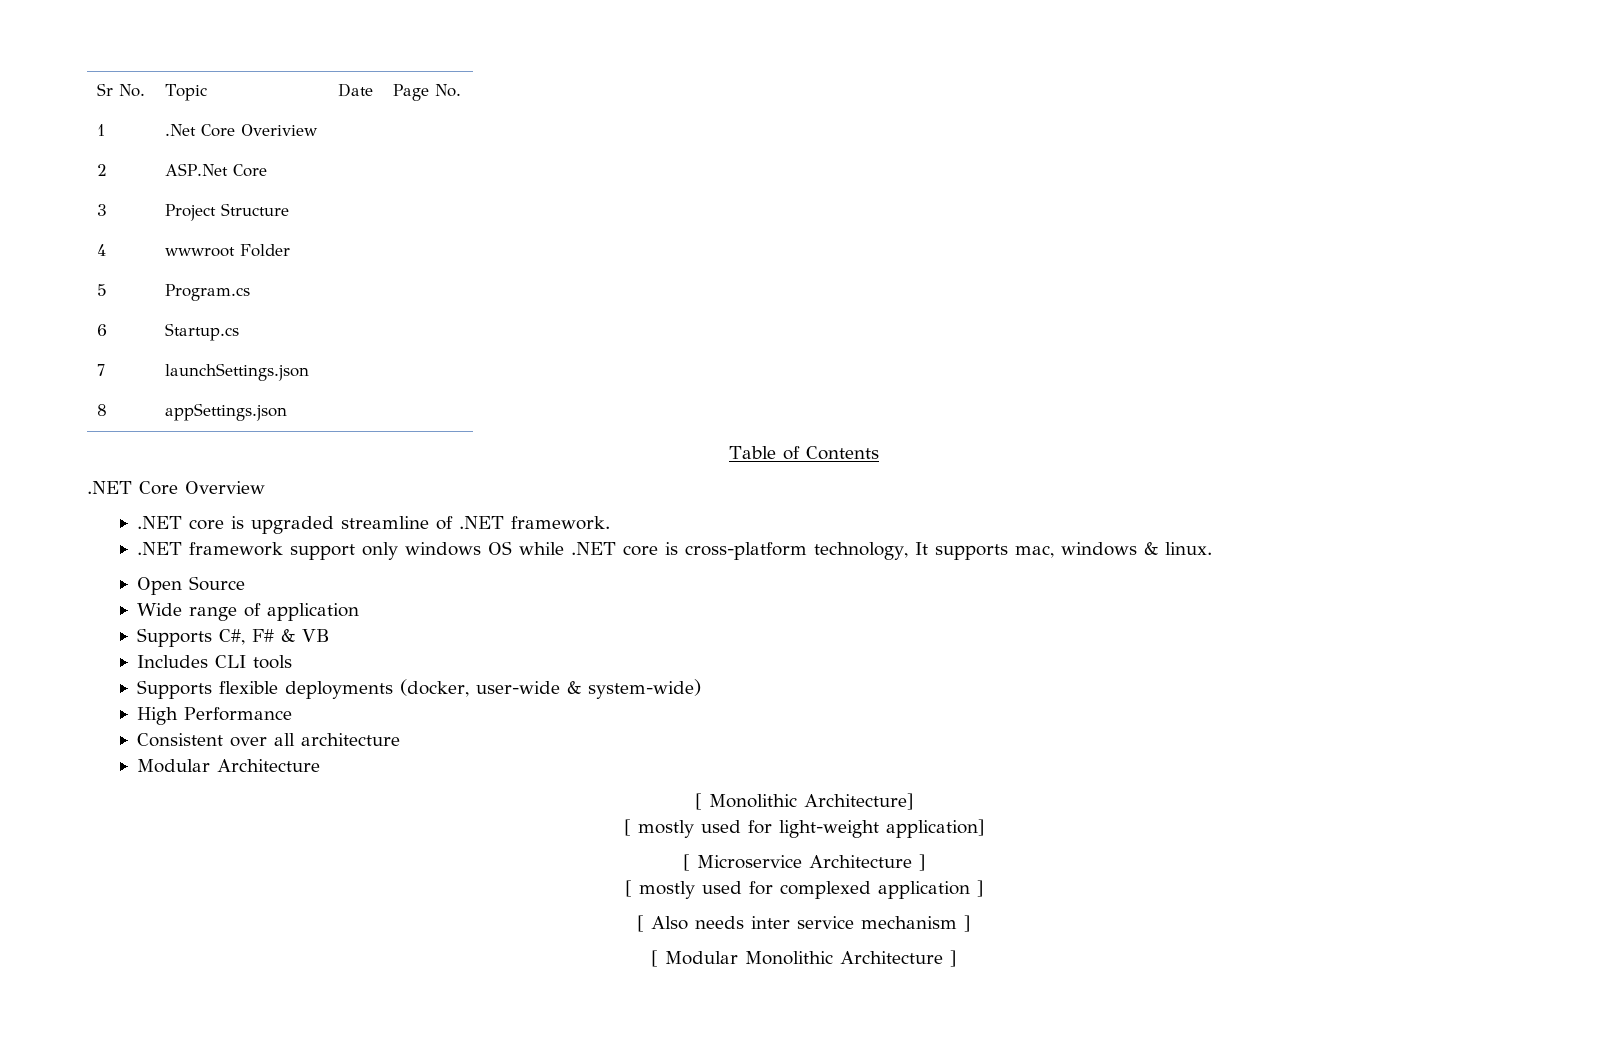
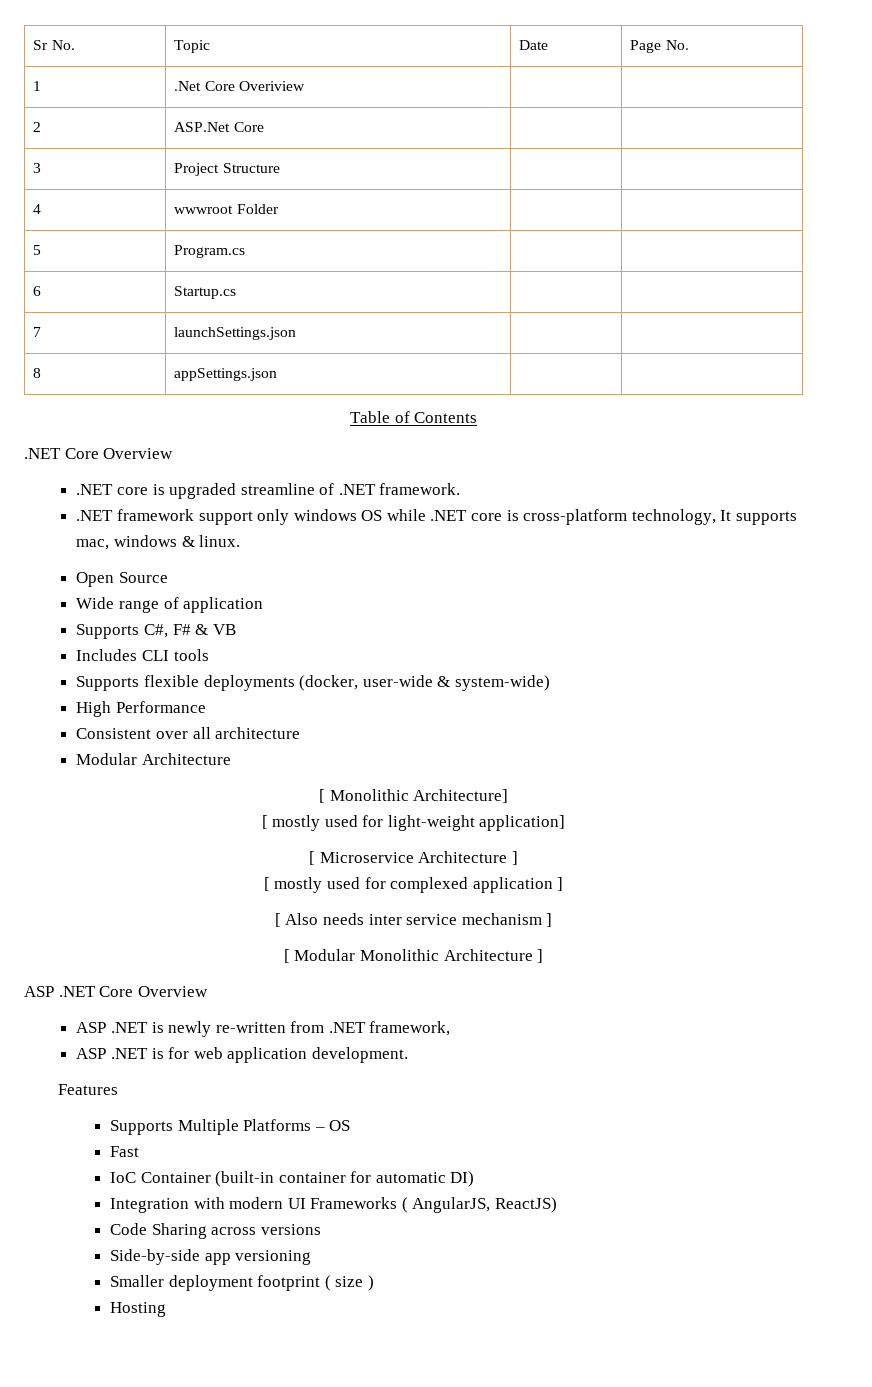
+ ASP .NET Core Overview
+ ASP .NET is newly re-written from .NET framework,
+ ASP .NET is for web application development.
+ Features
+ Supports Multiple Platforms – OS
+ Fast
+ IoC Container (built-in container for automatic DI)
+ Integration with modern UI Frameworks ( AngularJS, ReactJS)
+ Code Sharing across versions
+ Side-by-side app versioning
+ Smaller deployment footprint ( size )
+ Hosting

